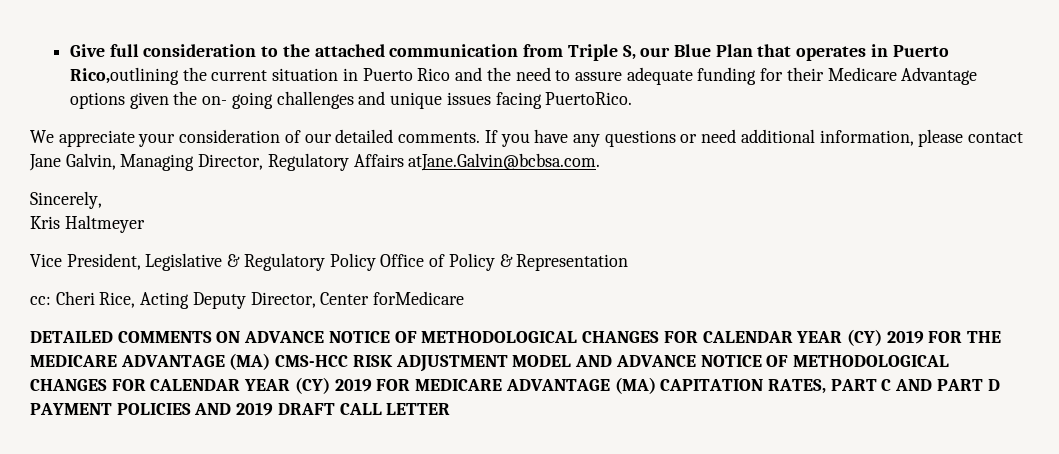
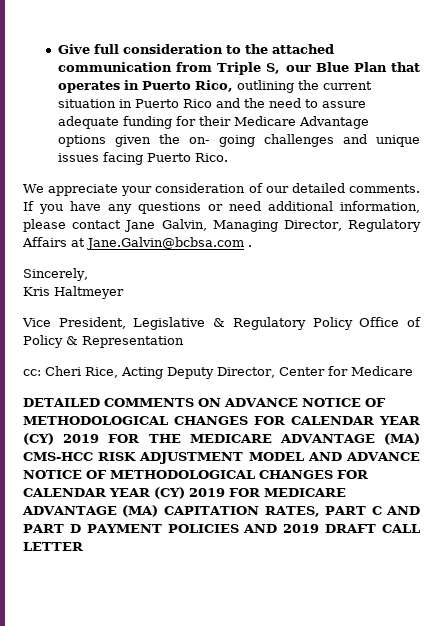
- Give full consideration to the attached communication from Triple S, our Blue Plan that operates in Puerto Rico,outlining the current situation in Puerto Rico and the need to assure adequate funding for their Medicare Advantage options given the on- going challenges and unique issues facing PuertoRico.
+ Give full consideration to the attached communication from Triple S, our Blue Plan that operates in Puerto Rico, outlining the current situation in Puerto Rico and the need to assure adequate funding for their Medicare Advantage options given the on- going challenges and unique issues facing Puerto Rico.
- If you have any questions or need additional information, please contact Jane Galvin, Managing Director, Regulatory Affairs atJane.Galvin@bcbsa.com.
+ If you have any questions or need additional information, please contact Jane Galvin, Managing Director, Regulatory Affairs at Jane.Galvin@bcbsa.com .
- cc: Cheri Rice, Acting Deputy Director, Center forMedicare
+ cc: Cheri Rice, Acting Deputy Director, Center for Medicare

